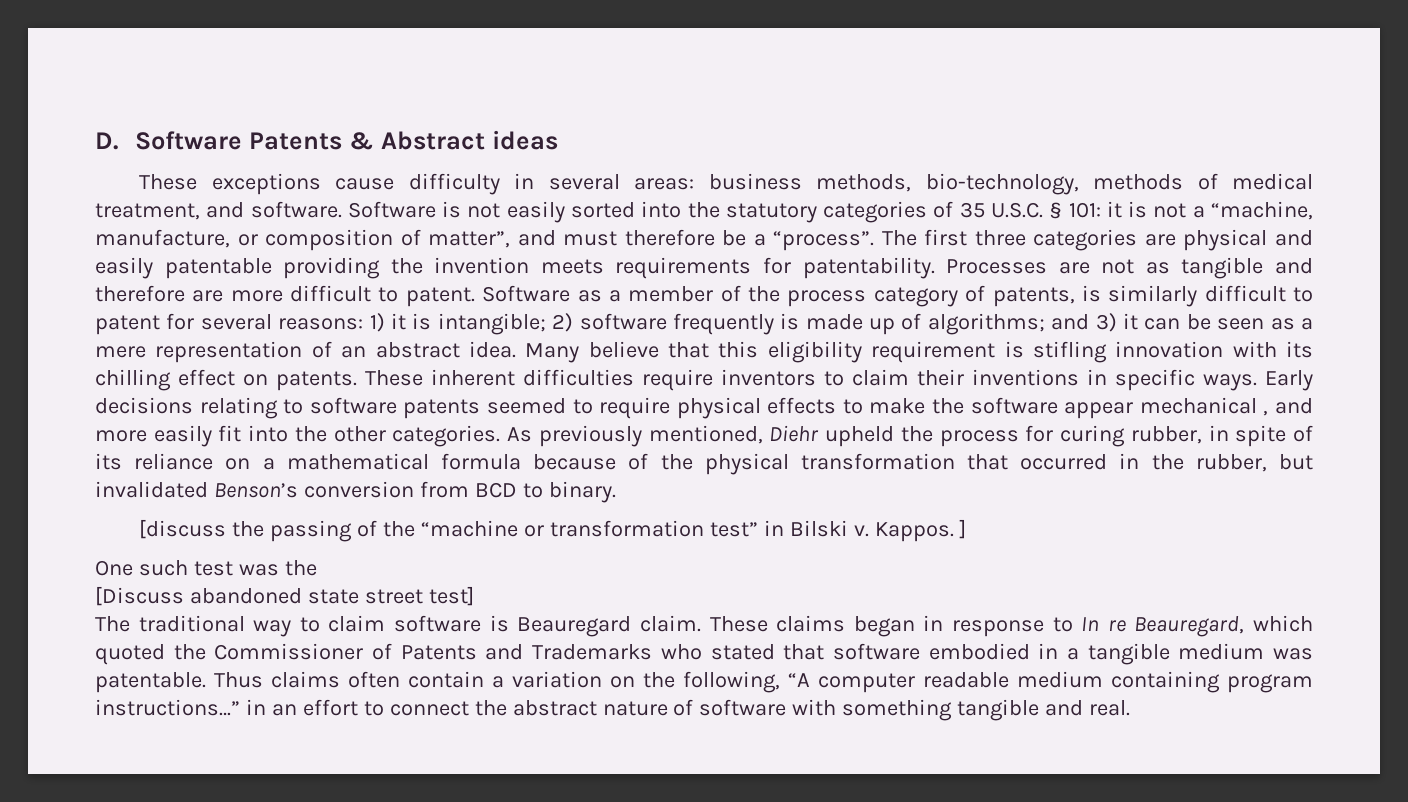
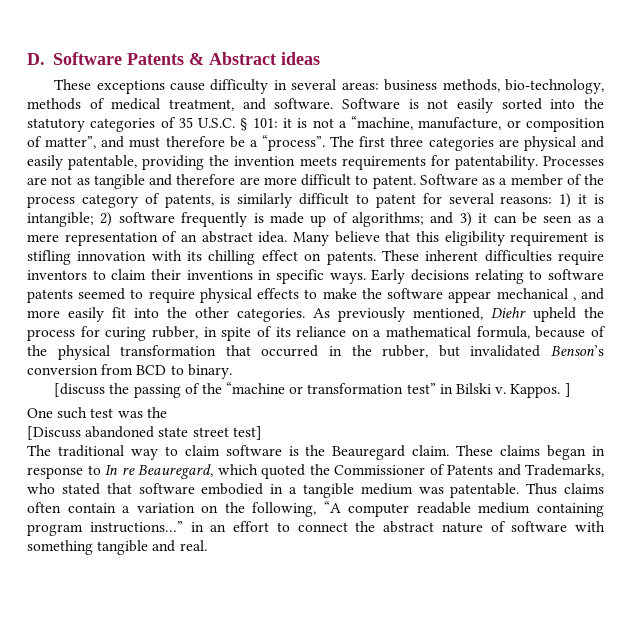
- The first three categories are physical and easily patentable providing the invention meets requirements for patentability.
+ The first three categories are physical and easily patentable, providing the invention meets requirements for patentability.
- As previously mentioned, Diehr upheld the process for curing rubber, in spite of its reliance on a mathematical formula because of the physical transformation that occurred in the rubber, but invalidated Benson’s conversion from BCD to binary.
+ As previously mentioned, Diehr upheld the process for curing rubber, in spite of its reliance on a mathematical formula, because of the physical transformation that occurred in the rubber, but invalidated Benson’s conversion from BCD to binary.
- The traditional way to claim software is Beauregard claim.
+ The traditional way to claim software is the Beauregard claim.
- These claims began in response to In re Beauregard, which quoted the Commissioner of Patents and Trademarks who stated that software embodied in a tangible medium was patentable.
+ These claims began in response to In re Beauregard, which quoted the Commissioner of Patents and Trademarks, who stated that software embodied in a tangible medium was patentable.

